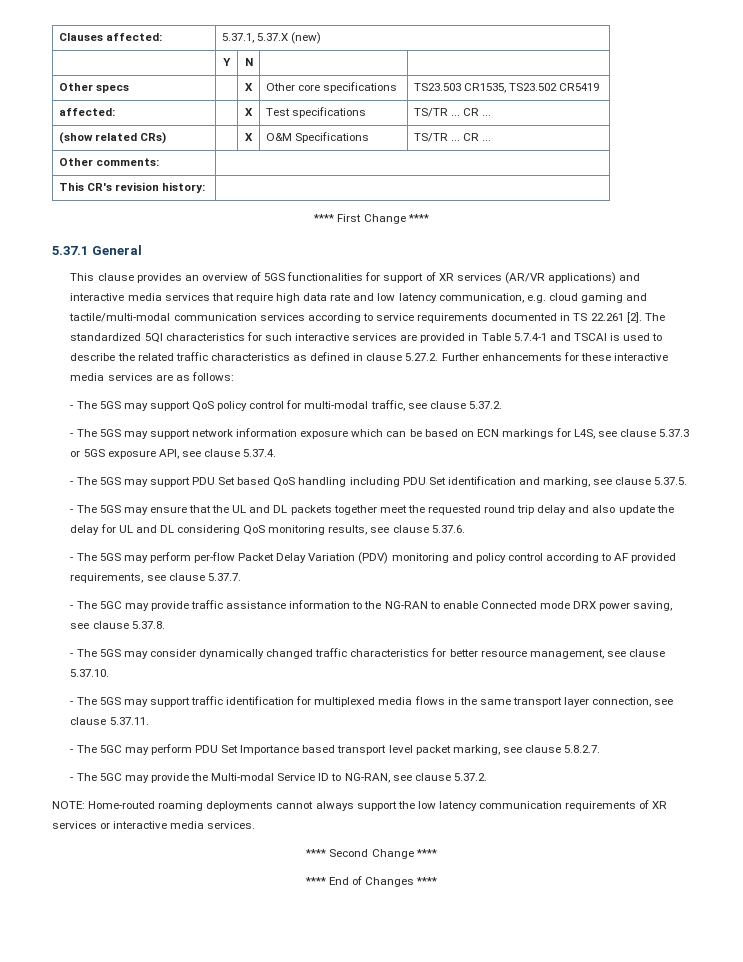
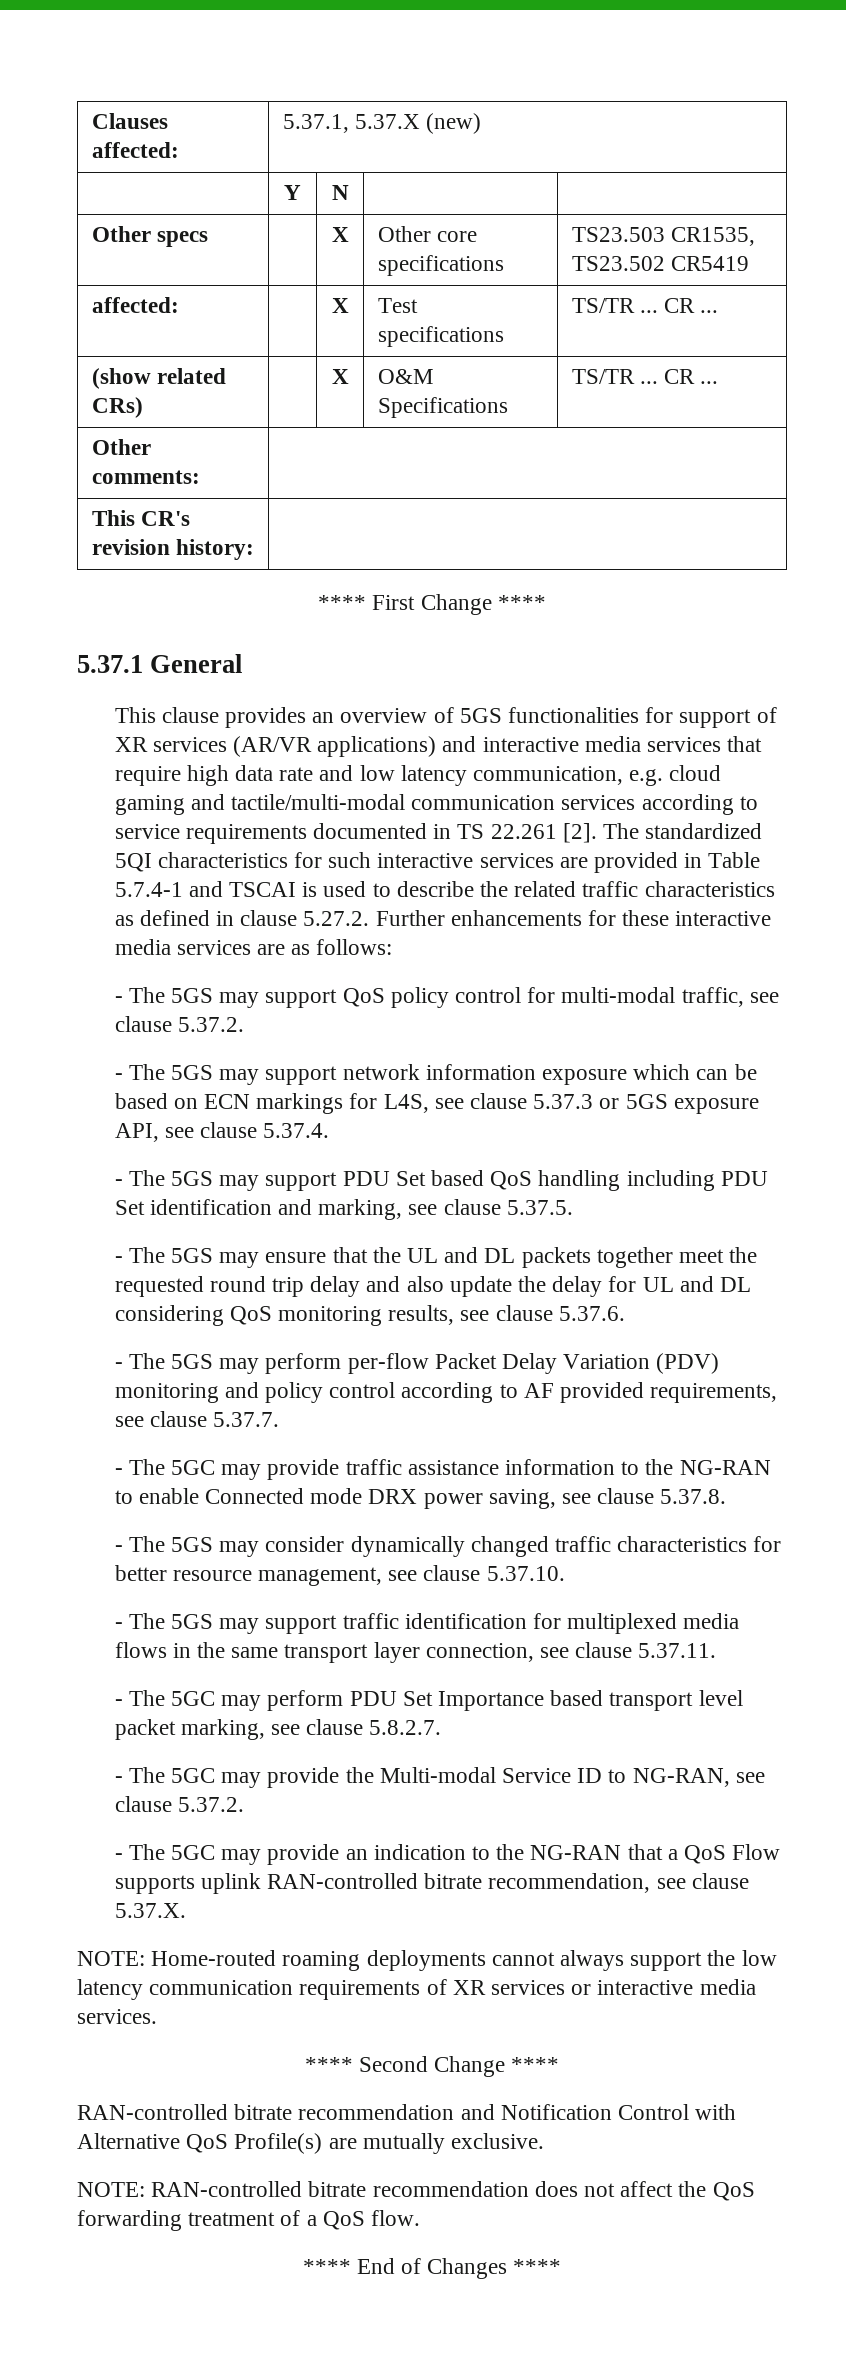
+ - The 5GC may provide an indication to the NG-RAN that a QoS Flow supports uplink RAN-controlled bitrate recommendation, see clause 5.37.X.
+ RAN-controlled bitrate recommendation and Notification Control with Alternative QoS Profile(s) are mutually exclusive.
+ NOTE: RAN-controlled bitrate recommendation does not affect the QoS forwarding treatment of a QoS flow.

